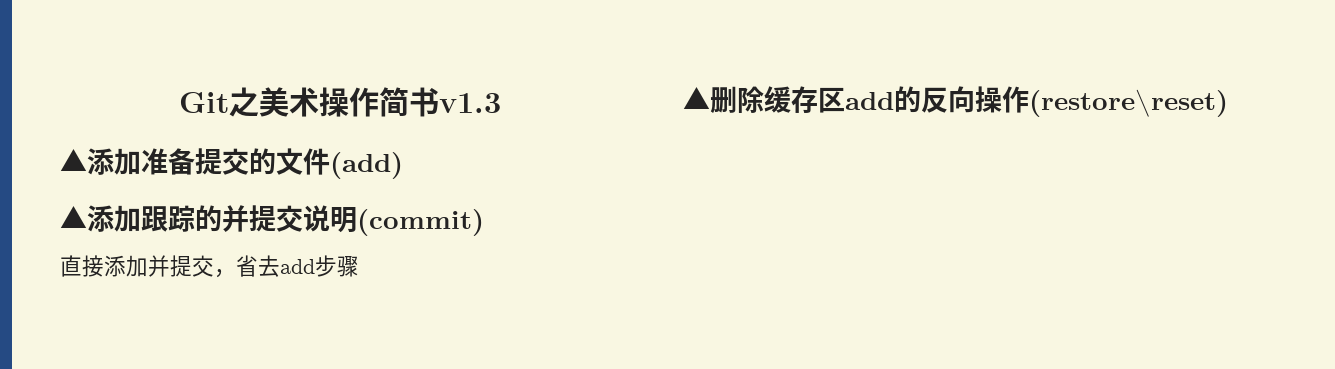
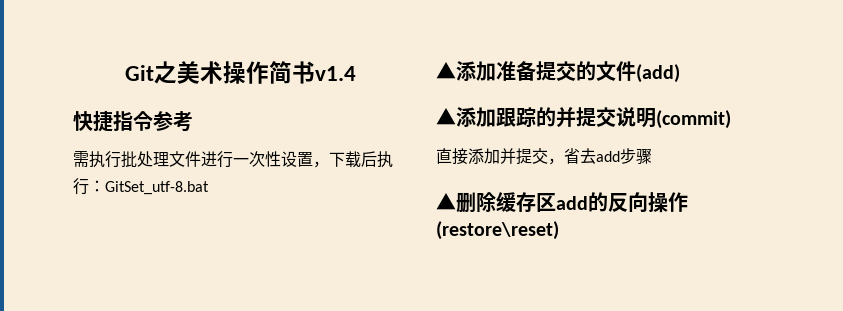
- Git之美术操作简书v1.3
+ Git之美术操作简书v1.4
+ 快捷指令参考
+ 需执行批处理文件进行一次性设置，下载后执行：GitSet_utf-8.bat

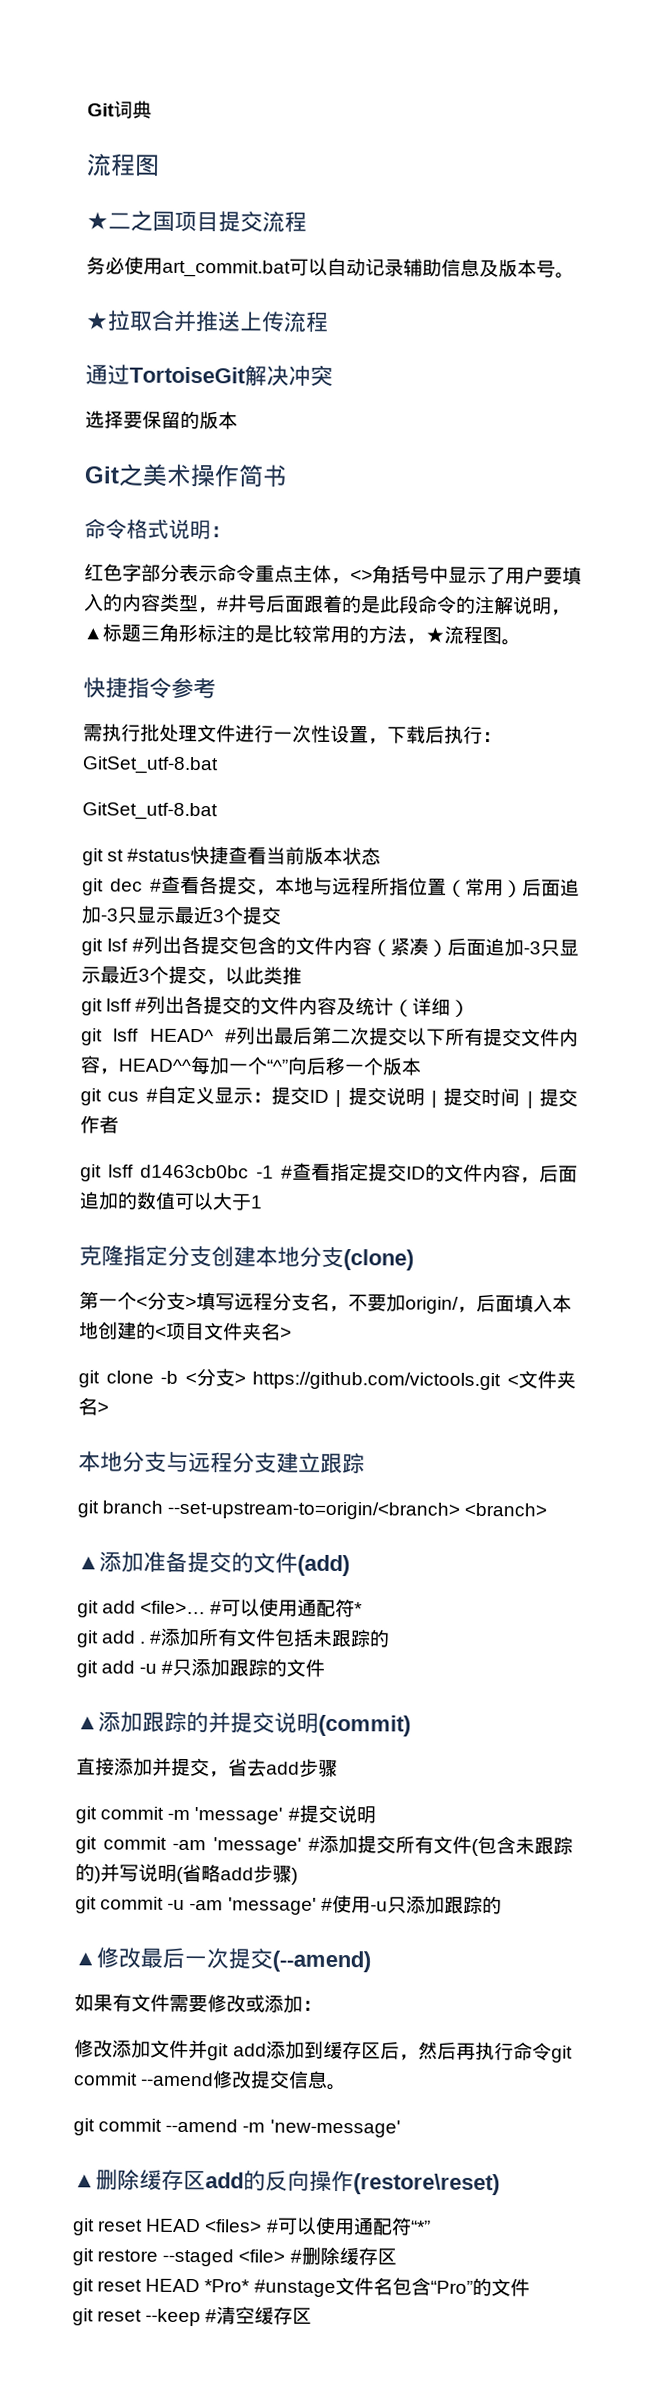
- Git之美术操作简书v1.4
+ Git词典
+ 流程图
+ ★二之国项目提交流程
+ 务必使用art_commit.bat可以自动记录辅助信息及版本号。
+ ★拉取合并推送上传流程
+ 通过TortoiseGit解决冲突
+ 选择要保留的版本
+ Git之美术操作简书
+ 命令格式说明：
+ 红色字部分表示命令重点主体，<>角括号中显示了用户要填入的内容类型，#井号后面跟着的是此段命令的注解说明，▲标题三角形标注的是比较常用的方法，★流程图。
  需执行批处理文件进行一次性设置，下载后执行：GitSet_utf-8.bat
+ GitSet_utf-8.bat
+ git st #status快捷查看当前版本状态
+ git dec #查看各提交，本地与远程所指位置（常用）后面追加-3只显示最近3个提交
+ git lsf #列出各提交包含的文件内容（紧凑）后面追加-3只显示最近3个提交，以此类推
+ git lsff #列出各提交的文件内容及统计（详细）
+ git lsff HEAD^ #列出最后第二次提交以下所有提交文件内容，HEAD^^每加一个“^”向后移一个版本
+ git cus #自定义显示：提交ID | 提交说明 | 提交时间 | 提交作者
+ git lsff d1463cb0bc -1 #查看指定提交ID的文件内容，后面追加的数值可以大于1
+ 克隆指定分支创建本地分支(clone)
+ 第一个<分支>填写远程分支名，不要加origin/，后面填入本地创建的<项目文件夹名>
+ git clone -b <分支> https://github.com/victools.git <文件夹名>
+ 本地分支与远程分支建立跟踪
+ git branch --set-upstream-to=origin/<branch> <branch>
+ git add <file>… #可以使用通配符*
+ git add . #添加所有文件包括未跟踪的
+ git add -u #只添加跟踪的文件
+ git commit -m 'message' #提交说明
+ git commit -am 'message' #添加提交所有文件(包含未跟踪的)并写说明(省略add步骤)
+ git commit -u -am 'message' #使用-u只添加跟踪的
+ ▲修改最后一次提交(--amend)
+ 如果有文件需要修改或添加：
+ 修改添加文件并git add添加到缓存区后，然后再执行命令git commit --amend修改提交信息。
+ git commit --amend -m 'new-message'
+ git reset HEAD <files> #可以使用通配符“*”
+ git restore --staged <file> #删除缓存区
+ git reset HEAD *Pro* #unstage文件名包含“Pro”的文件
+ git reset --keep #清空缓存区

